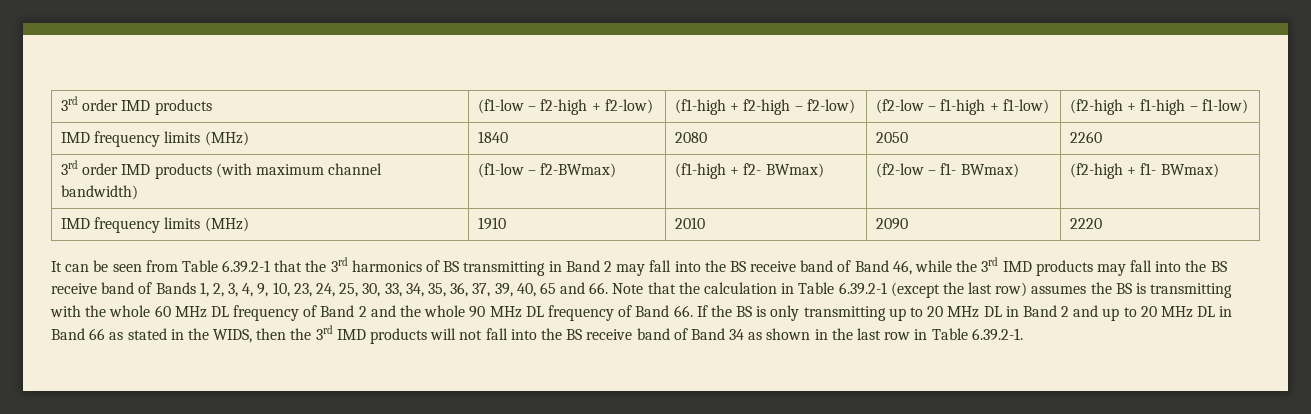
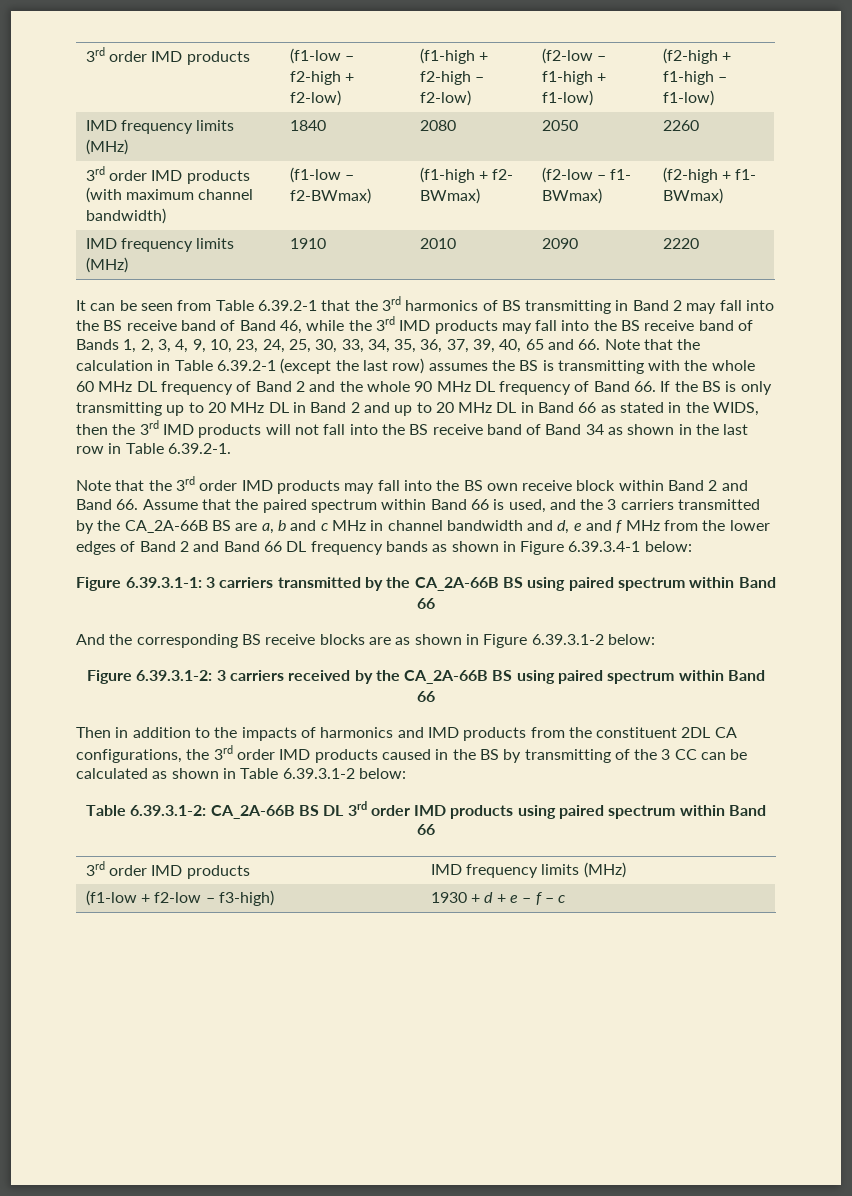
+ Note that the 3rd order IMD products may fall into the BS own receive block within Band 2 and Band 66. Assume that the paired spectrum within Band 66 is used, and the 3 carriers transmitted by the CA_2A-66B BS are a, b and c MHz in channel bandwidth and d, e and f MHz from the lower edges of Band 2 and Band 66 DL frequency bands as shown in Figure 6.39.3.4-1 below:
+ Figure 6.39.3.1-1: 3 carriers transmitted by the CA_2A-66B BS using paired spectrum within Band 66
+ And the corresponding BS receive blocks are as shown in Figure 6.39.3.1-2 below:
+ Figure 6.39.3.1-2: 3 carriers received by the CA_2A-66B BS using paired spectrum within Band 66
+ Then in addition to the impacts of harmonics and IMD products from the constituent 2DL CA configurations, the 3rd order IMD products caused in the BS by transmitting of the 3 CC can be calculated as shown in Table 6.39.3.1-2 below:
+ Table 6.39.3.1-2: CA_2A-66B BS DL 3rd order IMD products using paired spectrum within Band 66
+ 3rd order IMD products | IMD frequency limits (MHz)
+ (f1-low + f2-low – f3-high) | 1930 + d + e – f – c

